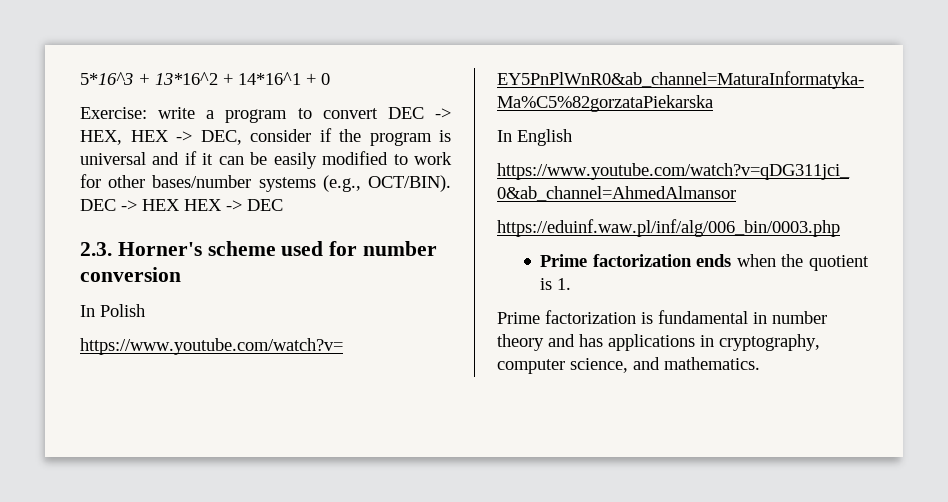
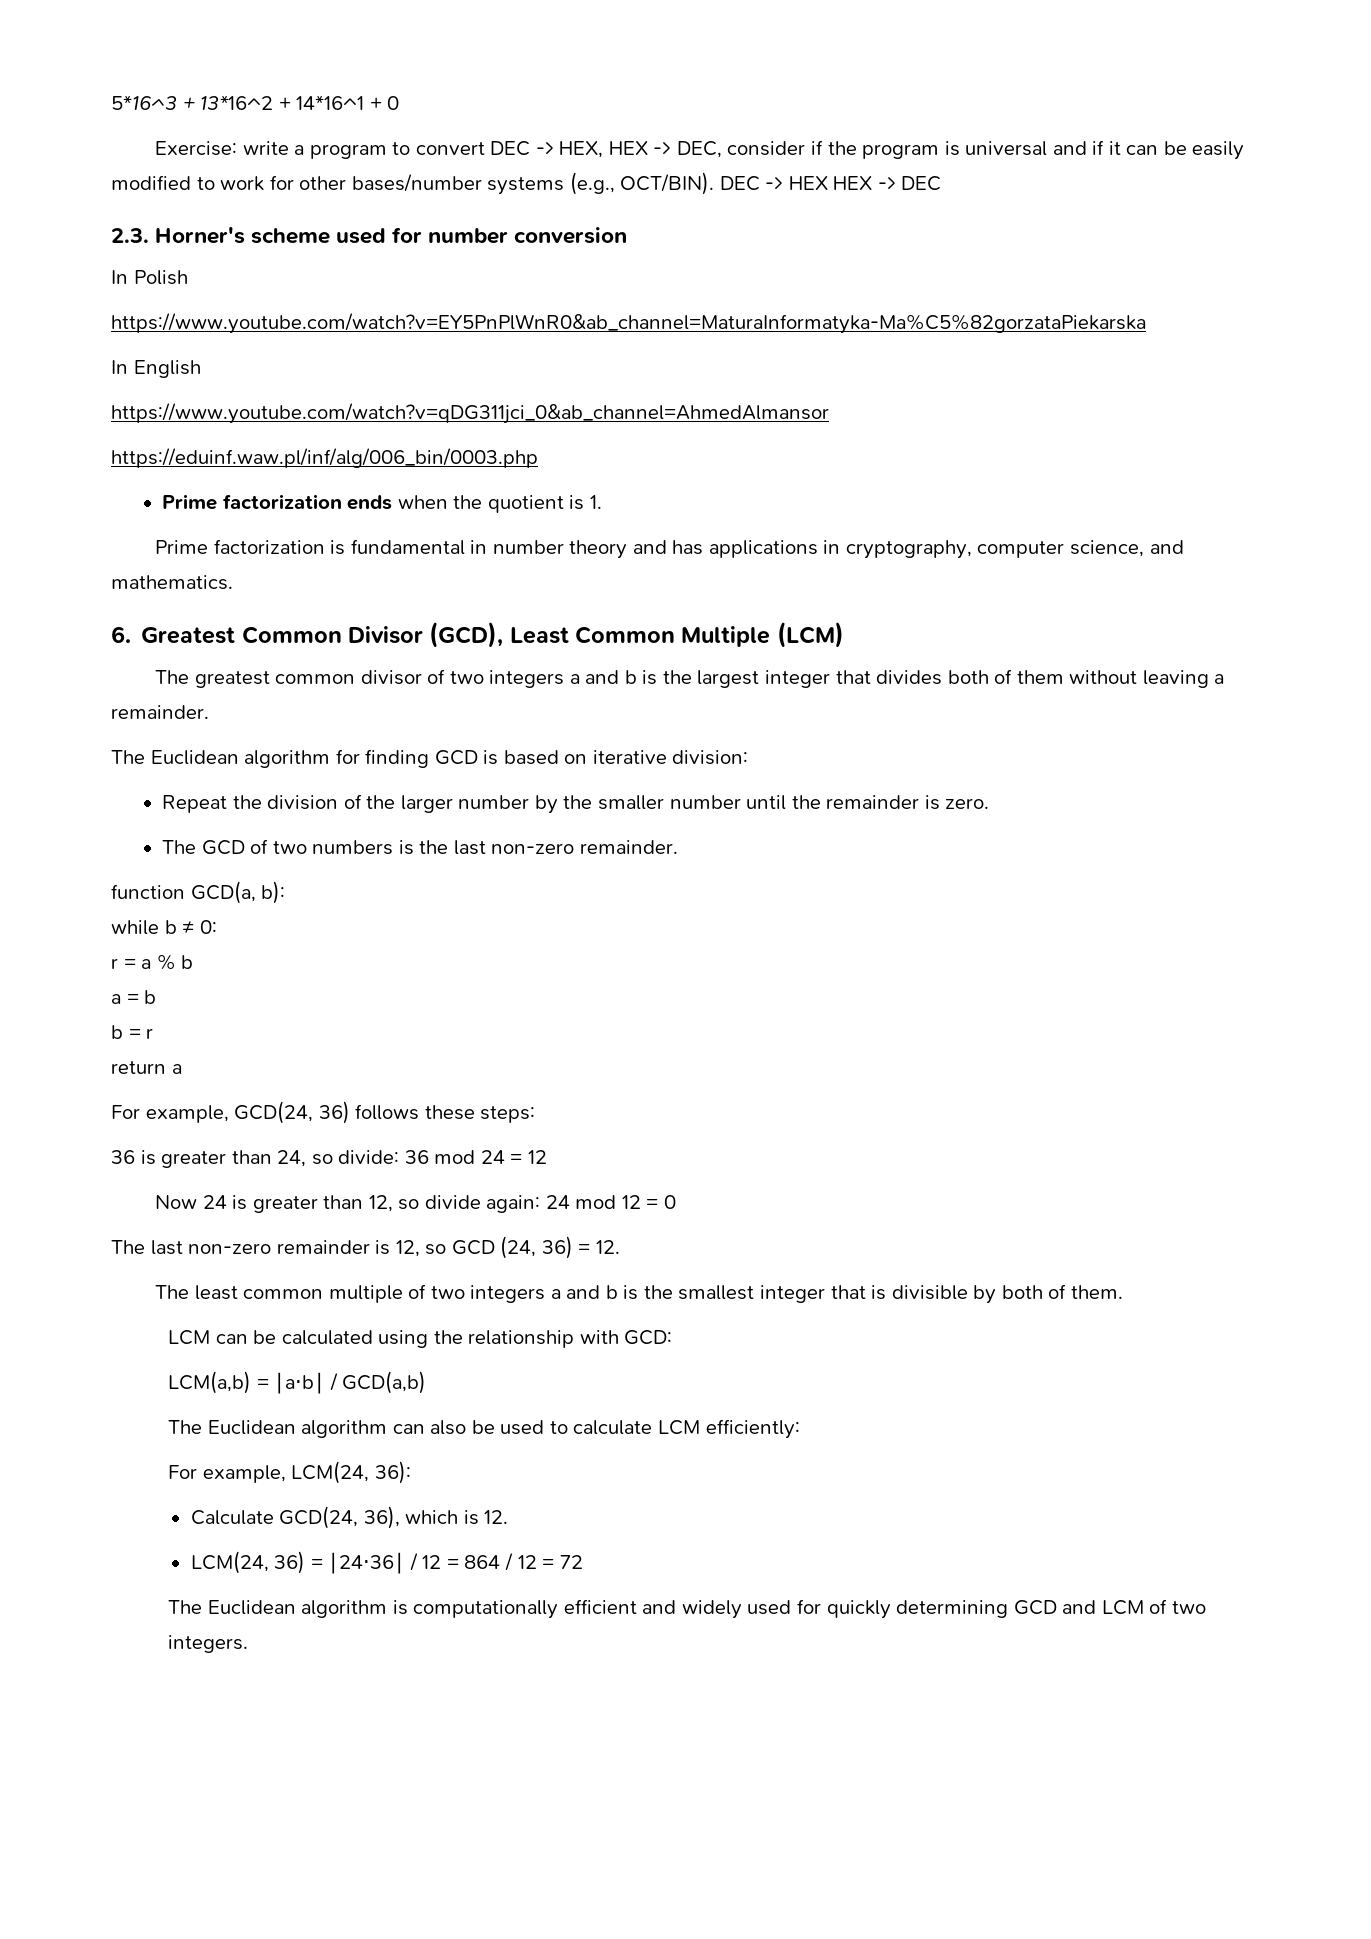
+ 6. Greatest Common Divisor (GCD), Least Common Multiple (LCM)
+ The greatest common divisor of two integers a and b is the largest integer that divides both of them without leaving a remainder.
+ The Euclidean algorithm for finding GCD is based on iterative division:
+ Repeat the division of the larger number by the smaller number until the remainder is zero.
+ The GCD of two numbers is the last non-zero remainder.
+ function GCD(a, b):
+ while b ≠ 0:
+ r = a % b
+ a = b
+ b = r
+ return a
+ For example, GCD(24, 36) follows these steps:
+ 36 is greater than 24, so divide: 36 mod 24 = 12
+ Now 24 is greater than 12, so divide again: 24 mod 12 = 0
+ The last non-zero remainder is 12, so GCD (24, 36) = 12.
+ The least common multiple of two integers a and b is the smallest integer that is divisible by both of them.
+ LCM can be calculated using the relationship with GCD:
+ LCM(a,b) = ∣a⋅b∣ / GCD(a,b)
+ The Euclidean algorithm can also be used to calculate LCM efficiently:
+ For example, LCM(24, 36):
+ Calculate GCD(24, 36), which is 12.
+ LCM(24, 36) = ∣24⋅36∣ / 12 = 864 / 12 = 72
+ The Euclidean algorithm is computationally efficient and widely used for quickly determining GCD and LCM of two integers.

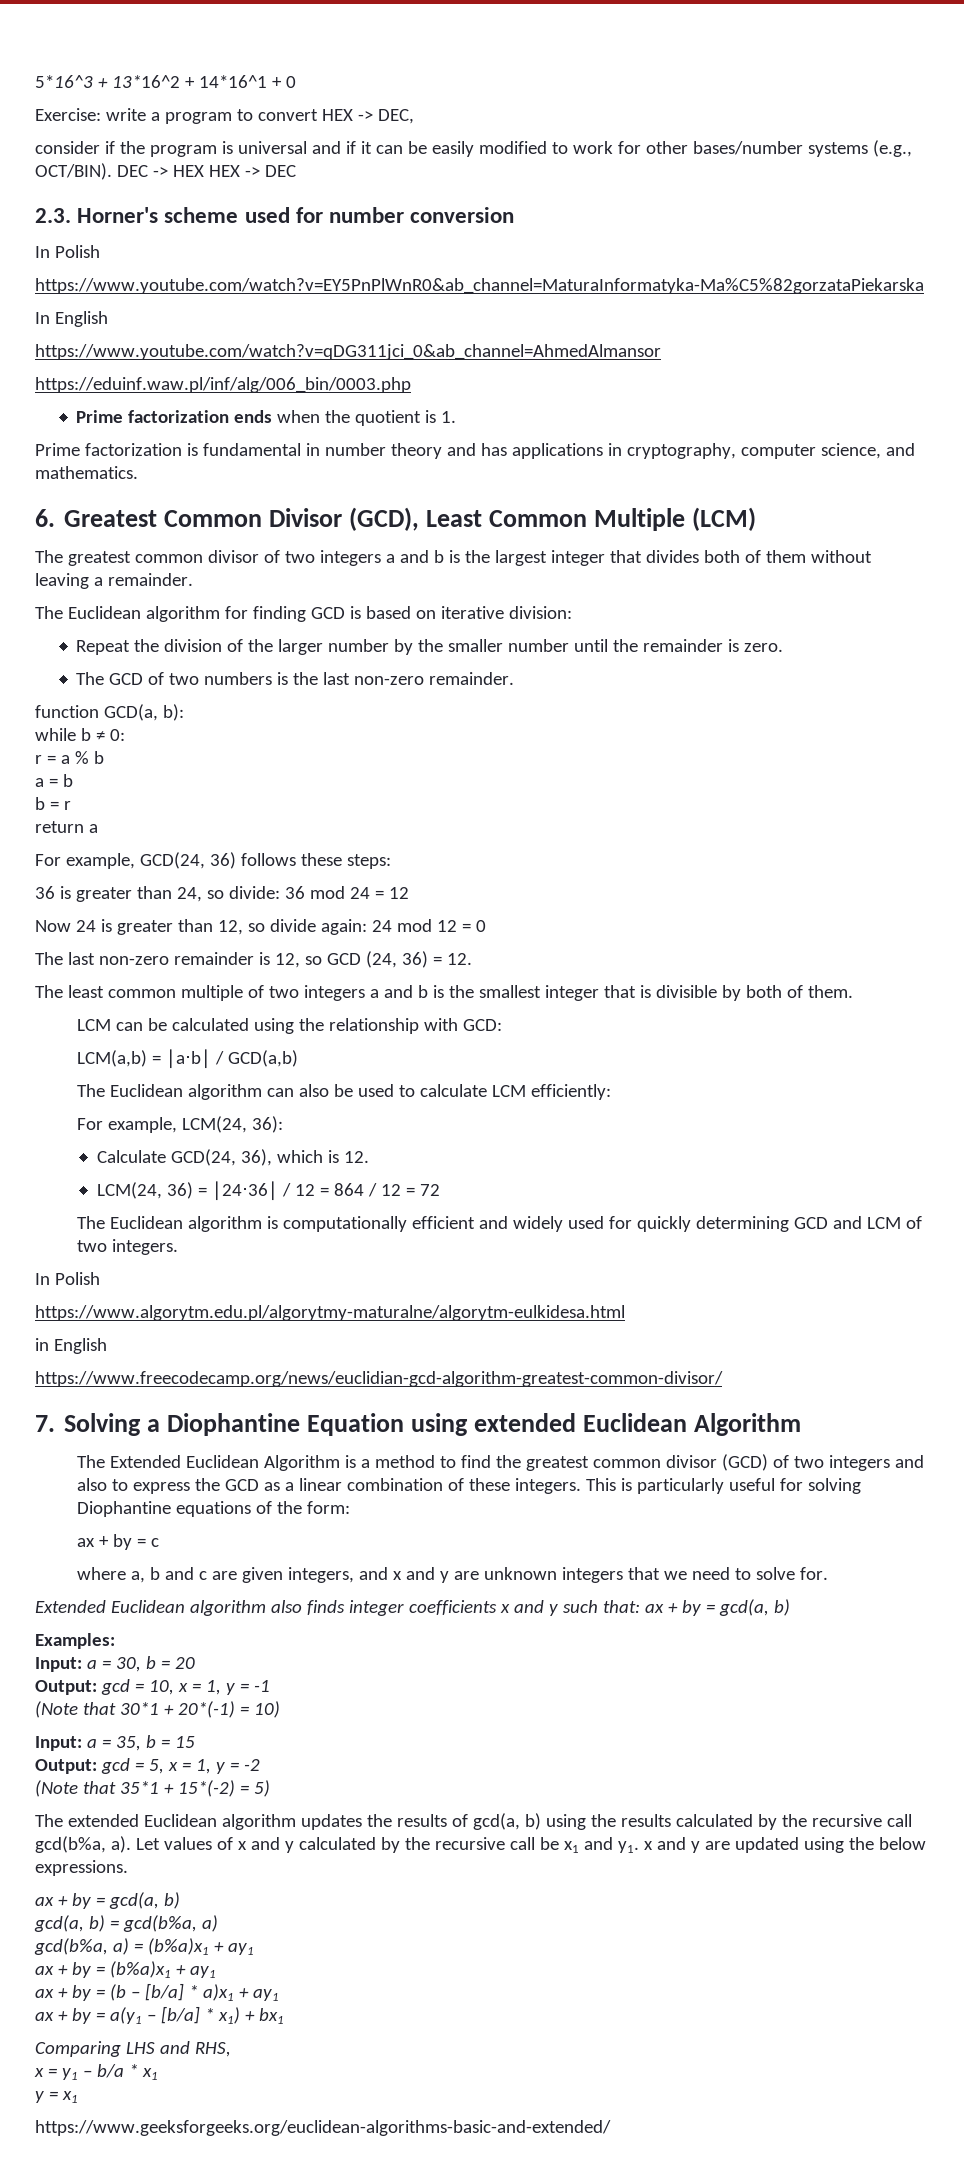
- Exercise: write a program to convert DEC -> HEX, HEX -> DEC, consider if the program is universal and if it can be easily modified to work for other bases/number systems (e.g., OCT/BIN).
+ Exercise: write a program to convert HEX -> DEC,
+ consider if the program is universal and if it can be easily modified to work for other bases/number systems (e.g., OCT/BIN).
  The Euclidean algorithm is computationally efficient and widely used for quickly determining GCD and LCM of two integers.
+ In Polish
+ https://www.algorytm.edu.pl/algorytmy-maturalne/algorytm-eulkidesa.html
+ in English
+ https://www.freecodecamp.org/news/euclidian-gcd-algorithm-greatest-common-divisor/
+ 7. Solving a Diophantine Equation using extended Euclidean Algorithm
+ The Extended Euclidean Algorithm is a method to find the greatest common divisor (GCD) of two integers and also to express the GCD as a linear combination of these integers. This is particularly useful for solving Diophantine equations of the form:
+ ax + by = c
+ where a, b and c are given integers, and x and y are unknown integers that we need to solve for.
+ Extended Euclidean algorithm also finds integer coefficients x and y such that: ax + by = gcd(a, b)
+ Examples:
+ Input: a = 30, b = 20
+ Output: gcd = 10, x = 1, y = -1
+ (Note that 30*1 + 20*(-1) = 10)
+ Input: a = 35, b = 15
+ Output: gcd = 5, x = 1, y = -2
+ (Note that 35*1 + 15*(-2) = 5)
+ The extended Euclidean algorithm updates the results of gcd(a, b) using the results calculated by the recursive call gcd(b%a, a). Let values of x and y calculated by the recursive call be x1 and y1. x and y are updated using the below expressions.
+ ax + by = gcd(a, b)
+ gcd(a, b) = gcd(b%a, a)
+ gcd(b%a, a) = (b%a)x1 + ay1
+ ax + by = (b%a)x1 + ay1
+ ax + by = (b – [b/a] * a)x1 + ay1
+ ax + by = a(y1 – [b/a] * x1) + bx1
+ Comparing LHS and RHS,
+ x = y1 – b/a * x1
+ y = x1
+ https://www.geeksforgeeks.org/euclidean-algorithms-basic-and-extended/

